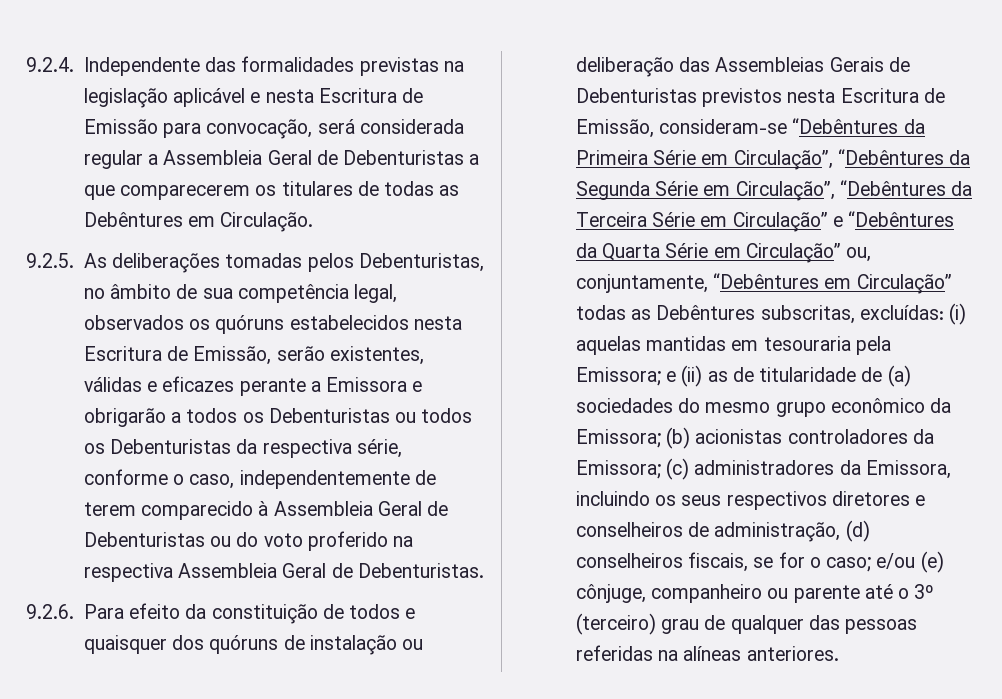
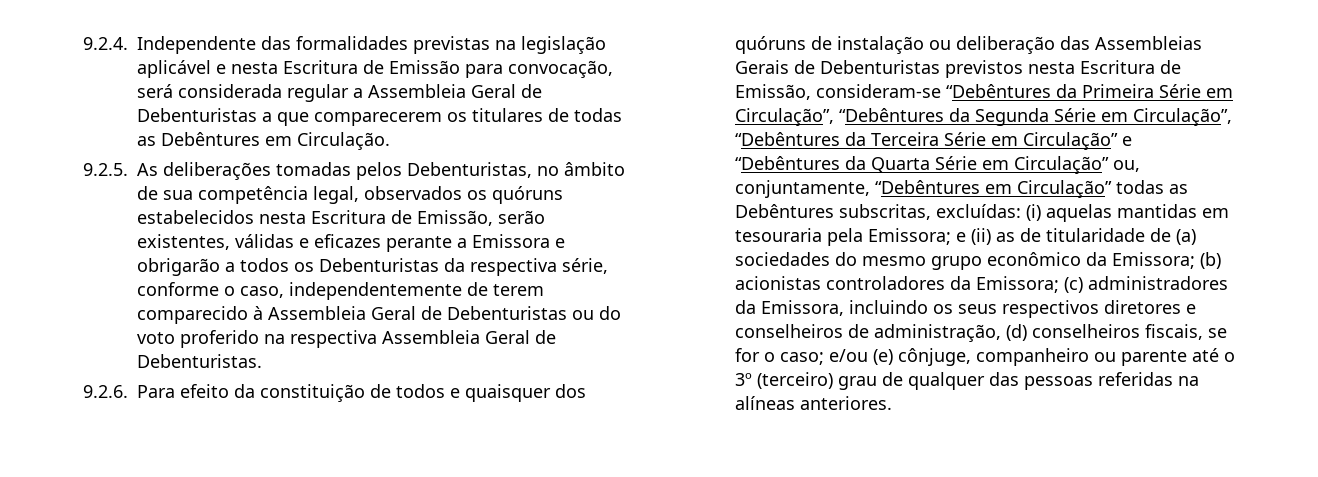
- 9.2.5. As deliberações tomadas pelos Debenturistas, no âmbito de sua competência legal, observados os quóruns estabelecidos nesta Escritura de Emissão, serão existentes, válidas e eficazes perante a Emissora e obrigarão a todos os Debenturistas ou todos os Debenturistas da respectiva série, conforme o caso, independentemente de terem comparecido à Assembleia Geral de Debenturistas ou do voto proferido na respectiva Assembleia Geral de Debenturistas.
+ 9.2.5. As deliberações tomadas pelos Debenturistas, no âmbito de sua competência legal, observados os quóruns estabelecidos nesta Escritura de Emissão, serão existentes, válidas e eficazes perante a Emissora e obrigarão a todos os Debenturistas da respectiva série, conforme o caso, independentemente de terem comparecido à Assembleia Geral de Debenturistas ou do voto proferido na respectiva Assembleia Geral de Debenturistas.

